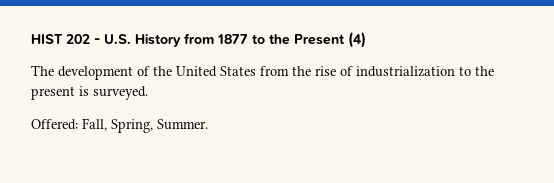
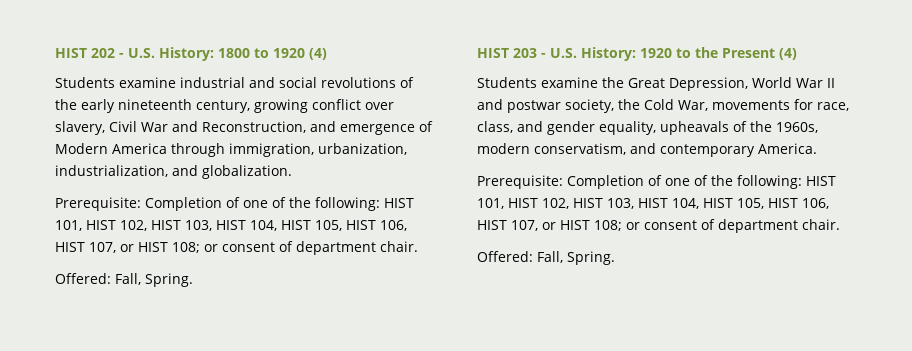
- HIST 202 - U.S. History from 1877 to the Present (4)
- The development of the United States from the rise of industrialization to the present is surveyed.
- Offered: Fall, Spring, Summer.
+ HIST 202 - U.S. History: 1800 to 1920 (4)
+ Students examine industrial and social revolutions of the early nineteenth century, growing conflict over slavery, Civil War and Reconstruction, and emergence of Modern America through immigration, urbanization, industrialization, and globalization.
+ Prerequisite: Completion of one of the following: HIST 101, HIST 102, HIST 103, HIST 104, HIST 105, HIST 106, HIST 107, or HIST 108; or consent of department chair.
+ Offered: Fall, Spring.
+ HIST 203 - U.S. History: 1920 to the Present (4)
+ Students examine the Great Depression, World War II and postwar society, the Cold War, movements for race, class, and gender equality, upheavals of the 1960s, modern conservatism, and contemporary America.
+ Prerequisite: Completion of one of the following: HIST 101, HIST 102, HIST 103, HIST 104, HIST 105, HIST 106, HIST 107, or HIST 108; or consent of department chair.
+ Offered: Fall, Spring.

